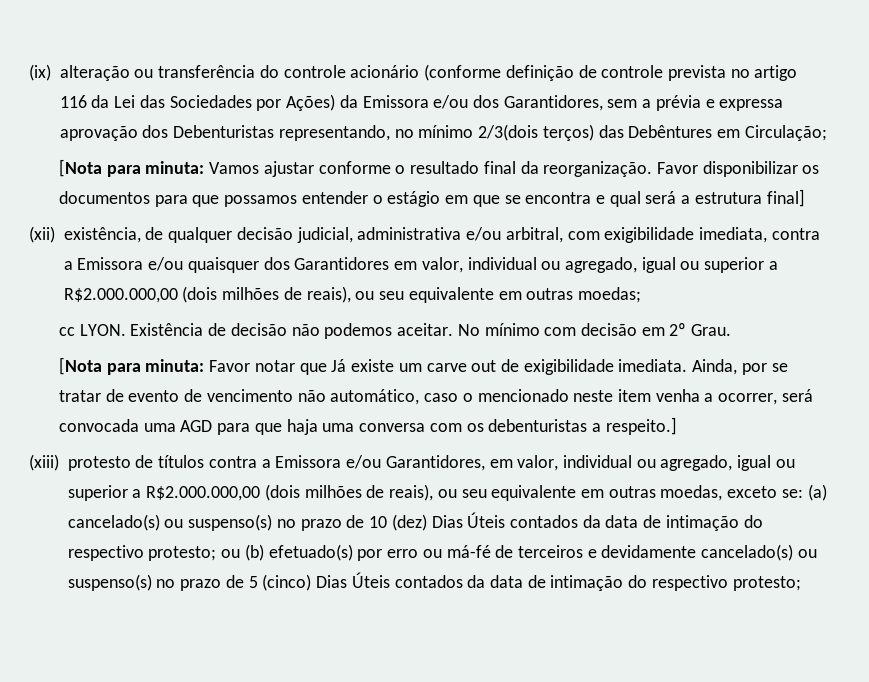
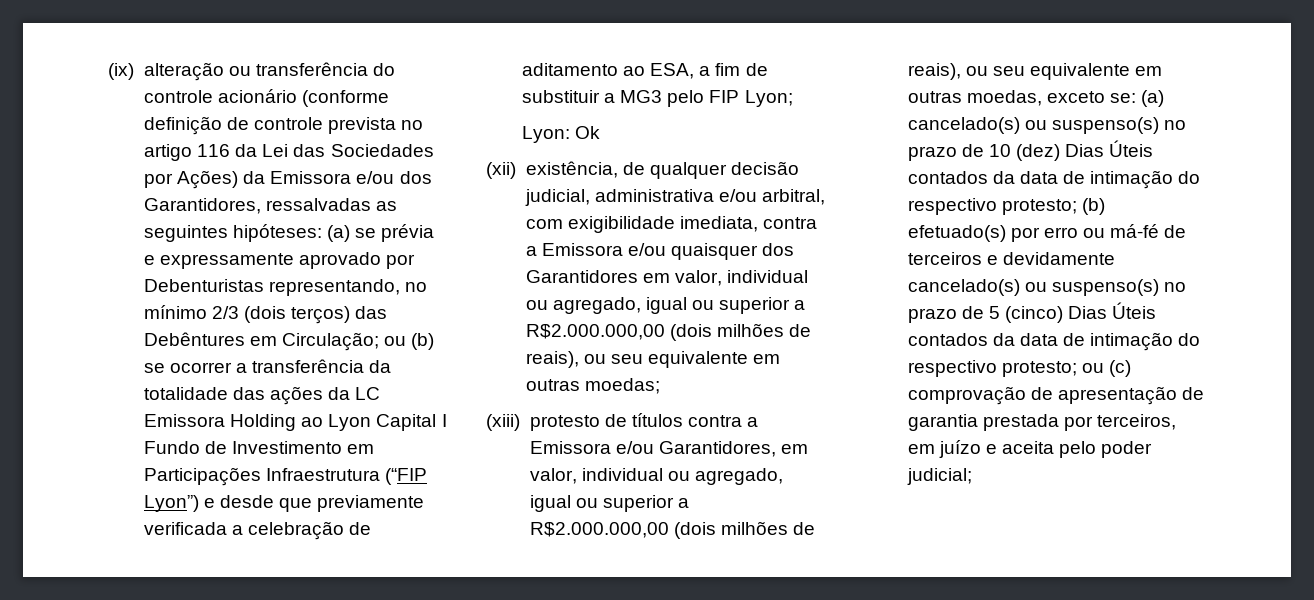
- (ix) alteração ou transferência do controle acionário (conforme definição de controle prevista no artigo 116 da Lei das Sociedades por Ações) da Emissora e/ou dos Garantidores, sem a prévia e expressa aprovação dos Debenturistas representando, no mínimo 2/3(dois terços) das Debêntures em Circulação;
- [Nota para minuta: Vamos ajustar conforme o resultado final da reorganização. Favor disponibilizar os documentos para que possamos entender o estágio em que se encontra e qual será a estrutura final]
+ (ix) alteração ou transferência do controle acionário (conforme definição de controle prevista no artigo 116 da Lei das Sociedades por Ações) da Emissora e/ou dos Garantidores, ressalvadas as seguintes hipóteses: (a) se prévia e expressamente aprovado por Debenturistas representando, no mínimo 2/3 (dois terços) das Debêntures em Circulação; ou (b) se ocorrer a transferência da totalidade das ações da LC Emissora Holding ao Lyon Capital I Fundo de Investimento em Participações Infraestrutura (“FIP Lyon”) e desde que previamente verificada a celebração de aditamento ao ESA, a fim de substituir a MG3 pelo FIP Lyon;
+ Lyon: Ok
- cc LYON. Existência de decisão não podemos aceitar. No mínimo com decisão em 2º Grau.
- [Nota para minuta: Favor notar que Já existe um carve out de exigibilidade imediata. Ainda, por se tratar de evento de vencimento não automático, caso o mencionado neste item venha a ocorrer, será convocada uma AGD para que haja uma conversa com os debenturistas a respeito.]
- ou (b) efetuado(s) por erro ou má-fé de terceiros e devidamente cancelado(s) ou suspenso(s) no prazo de 5 (cinco) Dias Úteis contados da data de intimação do respectivo protesto;
+ (b) efetuado(s) por erro ou má-fé de terceiros e devidamente cancelado(s) ou suspenso(s) no prazo de 5 (cinco) Dias Úteis contados da data de intimação do respectivo protesto;
+ ou (c) comprovação de apresentação de garantia prestada por terceiros, em juízo e aceita pelo poder judicial;

